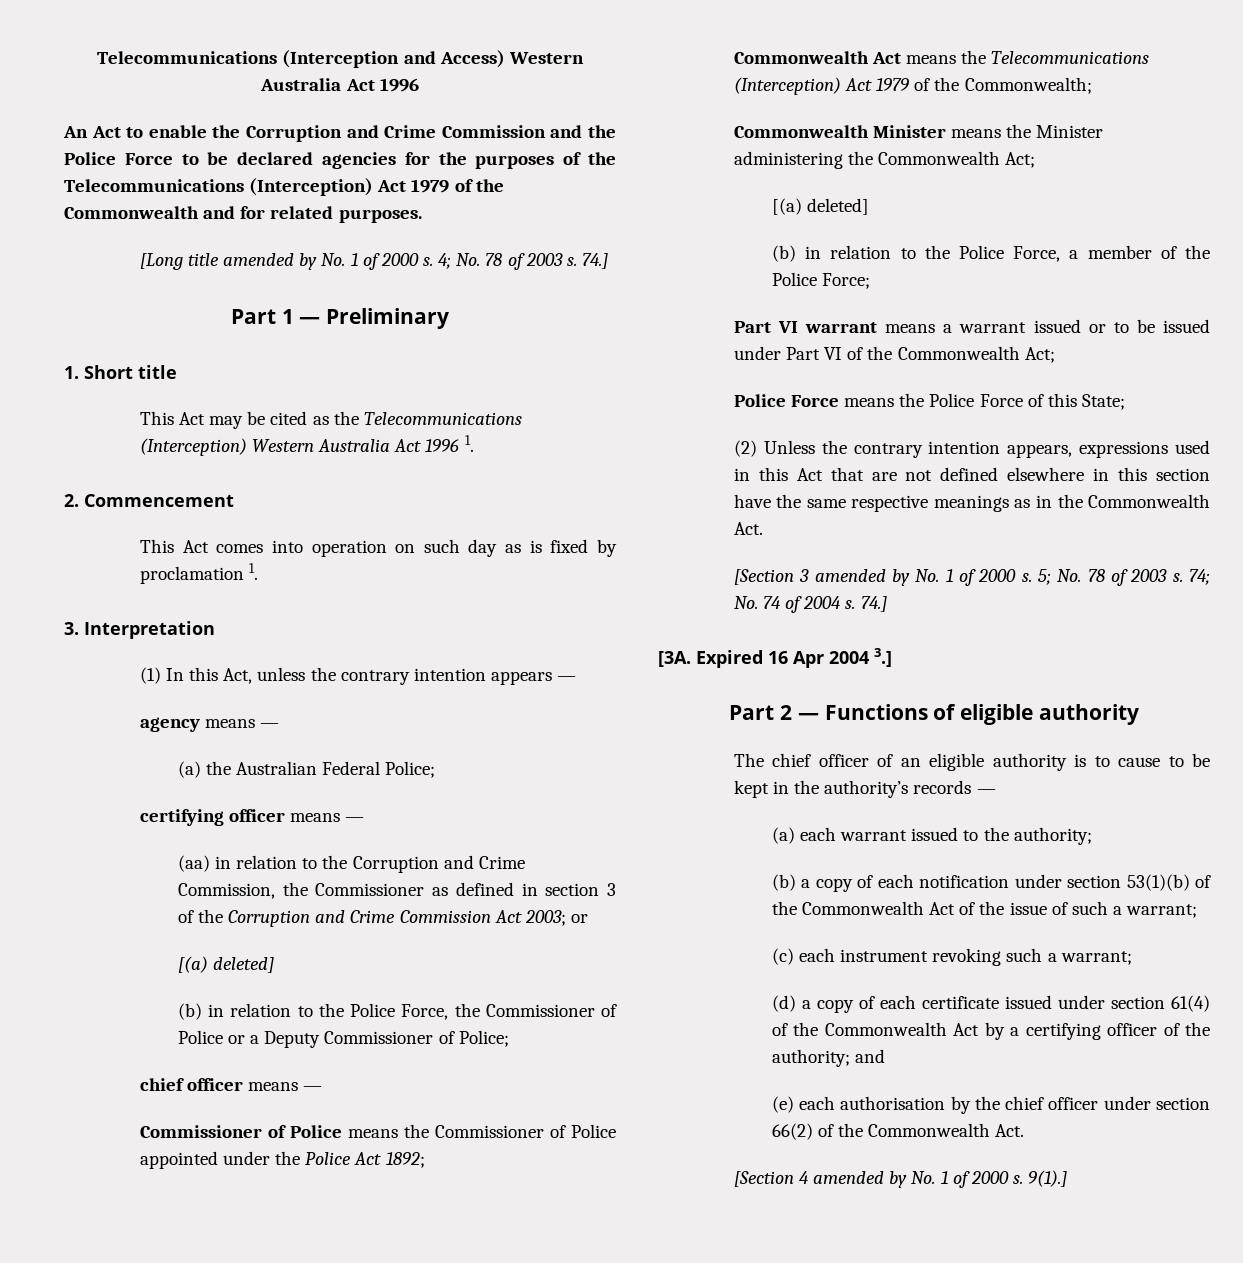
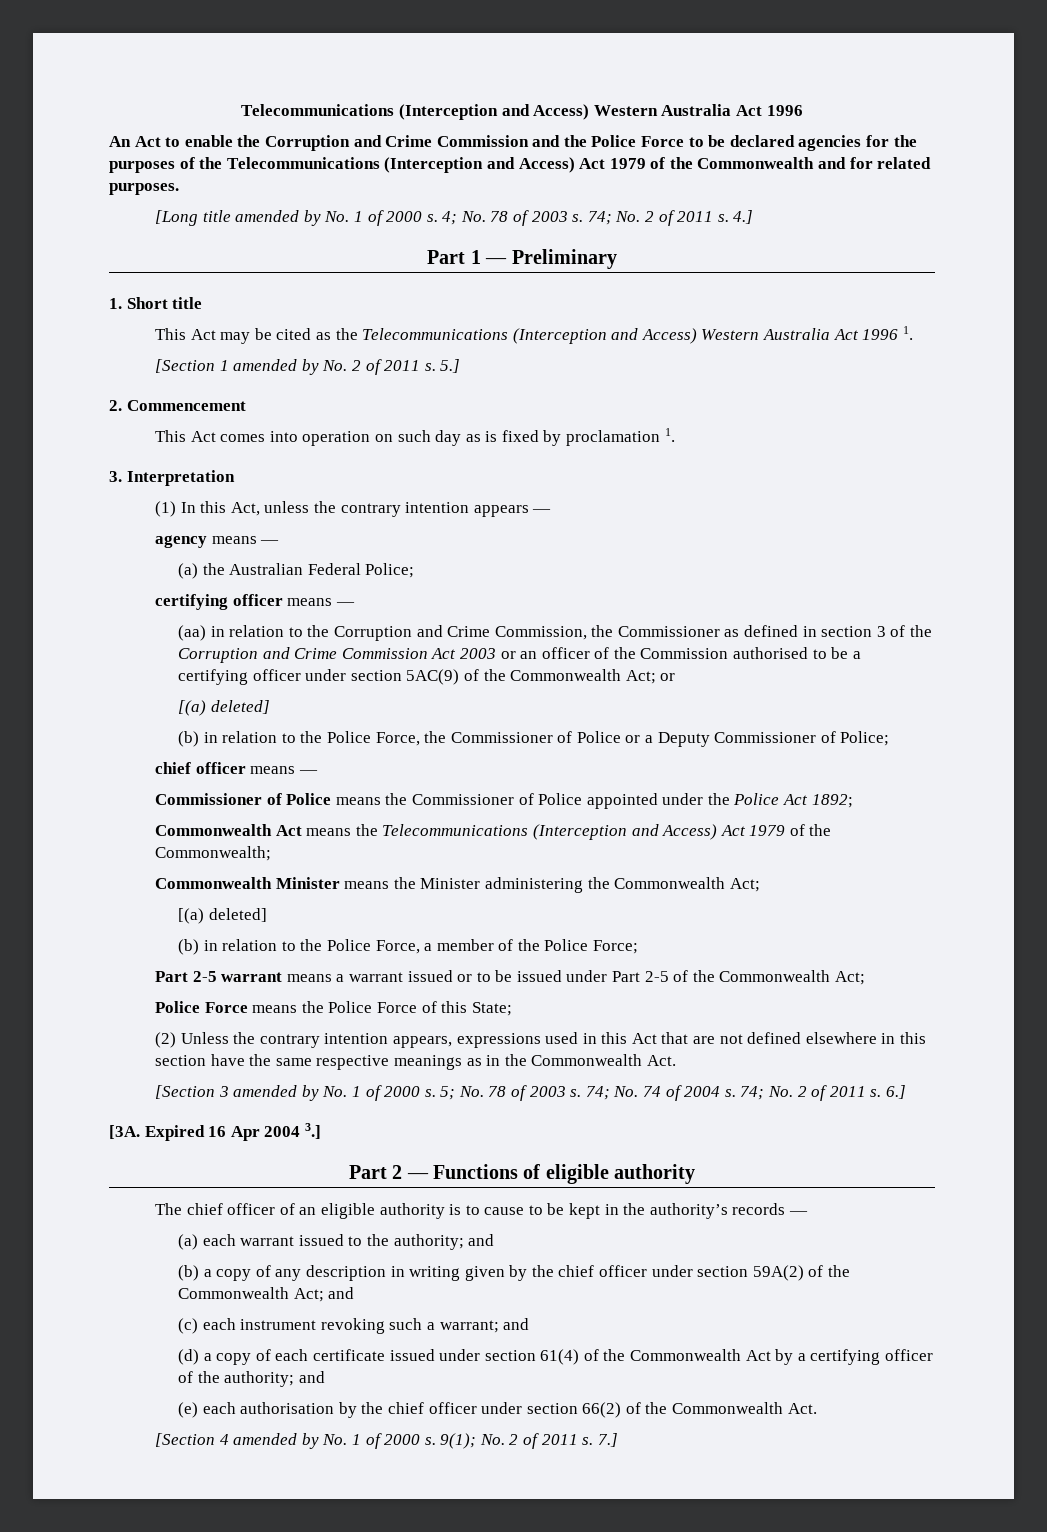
- An Act to enable the Corruption and Crime Commission and the Police Force to be declared agencies for the purposes of the Telecommunications (Interception) Act 1979 of the Commonwealth and for related purposes.
+ An Act to enable the Corruption and Crime Commission and the Police Force to be declared agencies for the purposes of the Telecommunications (Interception and Access) Act 1979 of the Commonwealth and for related purposes.
- 4; No. 78 of 2003 s. 74.]
+ 4; No. 78 of 2003 s. 74; No. 2 of 2011 s. 4.]
- This Act may be cited as the Telecommunications (Interception) Western Australia Act 1996 1.
+ This Act may be cited as the Telecommunications (Interception and Access) Western Australia Act 1996 1.
+ [Section 1 amended by No. 2 of 2011 s. 5.]
- (aa) in relation to the Corruption and Crime Commission, the Commissioner as defined in section 3 of the Corruption and Crime Commission Act 2003; or
+ (aa) in relation to the Corruption and Crime Commission, the Commissioner as defined in section 3 of the Corruption and Crime Commission Act 2003 or an officer of the Commission authorised to be a certifying officer under section 5AC(9) of the Commonwealth Act; or
- Commonwealth Act means the Telecommunications (Interception) Act 1979 of the Commonwealth;
+ Commonwealth Act means the Telecommunications (Interception and Access) Act 1979 of the Commonwealth;
- Part VI warrant means a warrant issued or to be issued under Part VI of the Commonwealth Act;
+ Part 2-5 warrant means a warrant issued or to be issued under Part 2-5 of the Commonwealth Act;
- 74; No. 74 of 2004 s. 74.]
+ 74; No. 74 of 2004 s. 74; No. 2 of 2011 s. 6.]
- (a) each warrant issued to the authority;
+ (a) each warrant issued to the authority; and
- (b) a copy of each notification under section 53(1)(b) of the Commonwealth Act of the issue of such a warrant;
+ (b) a copy of any description in writing given by the chief officer under section 59A(2) of the Commonwealth Act; and
- (c) each instrument revoking such a warrant;
+ (c) each instrument revoking such a warrant; and
- 9(1).]
+ 9(1); No. 2 of 2011 s. 7.]

